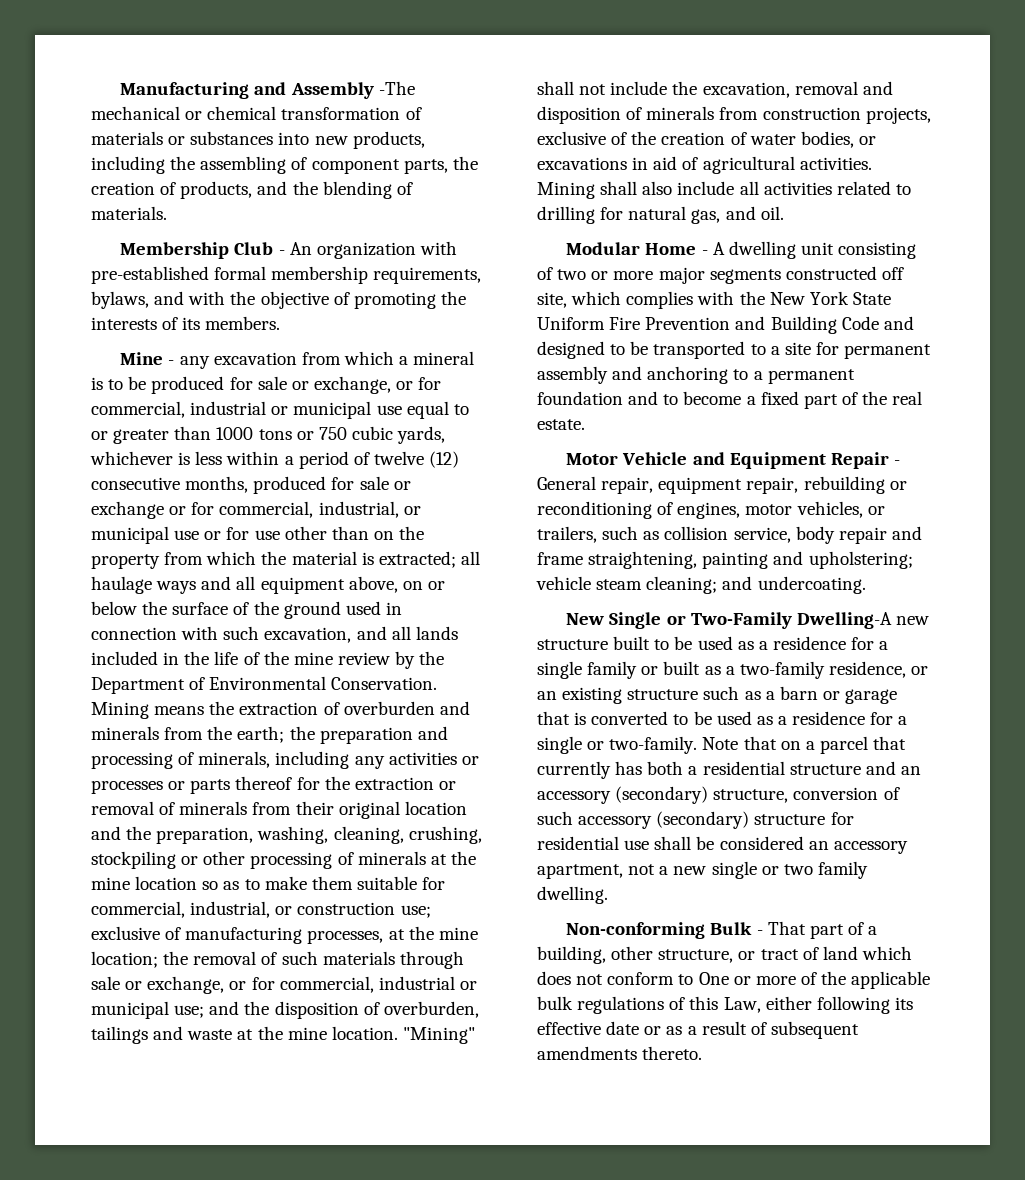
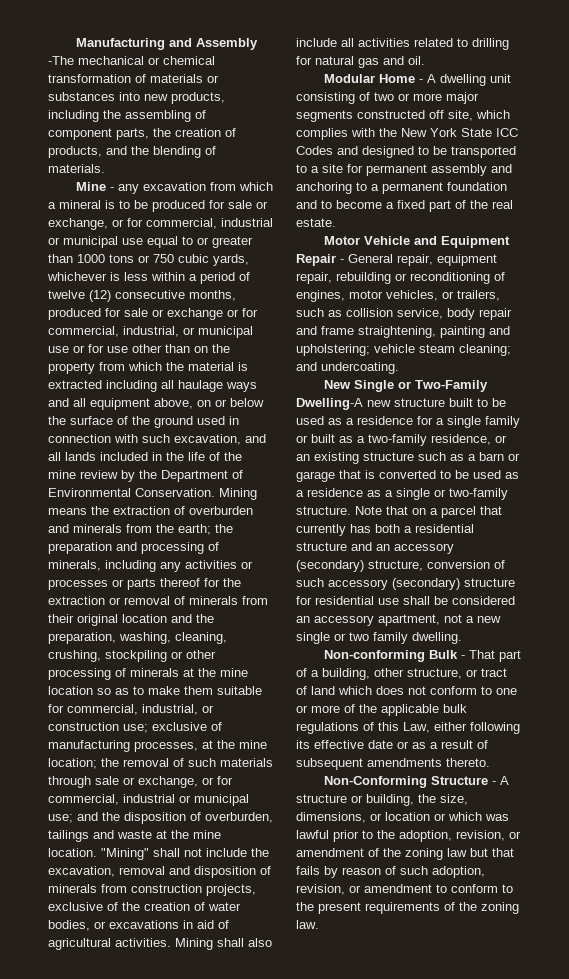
- Membership Club - An organization with pre-established formal membership requirements, bylaws, and with the objective of promoting the interests of its members.
- Mine - any excavation from which a mineral is to be produced for sale or exchange, or for commercial, industrial or municipal use equal to or greater than 1000 tons or 750 cubic yards, whichever is less within a period of twelve (12) consecutive months, produced for sale or exchange or for commercial, industrial, or municipal use or for use other than on the property from which the material is extracted; all haulage ways and all equipment above, on or below the surface of the ground used in connection with such excavation, and all lands included in the life of the mine review by the Department of Environmental Conservation.
+ Mine - any excavation from which a mineral is to be produced for sale or exchange, or for commercial, industrial or municipal use equal to or greater than 1000 tons or 750 cubic yards, whichever is less within a period of twelve (12) consecutive months, produced for sale or exchange or for commercial, industrial, or municipal use or for use other than on the property from which the material is extracted including all haulage ways and all equipment above, on or below the surface of the ground used in connection with such excavation, and all lands included in the life of the mine review by the Department of Environmental Conservation.
- Mining shall also include all activities related to drilling for natural gas, and oil.
+ Mining shall also include all activities related to drilling for natural gas and oil.
- Modular Home - A dwelling unit consisting of two or more major segments constructed off site, which complies with the New York State Uniform Fire Prevention and Building Code and designed to be transported to a site for permanent assembly and anchoring to a permanent foundation and to become a fixed part of the real estate.
+ Modular Home - A dwelling unit consisting of two or more major segments constructed off site, which complies with the New York State ICC Codes and designed to be transported to a site for permanent assembly and anchoring to a permanent foundation and to become a fixed part of the real estate.
- New Single or Two-Family Dwelling-A new structure built to be used as a residence for a single family or built as a two-family residence, or an existing structure such as a barn or garage that is converted to be used as a residence for a single or two-family.
+ New Single or Two-Family Dwelling-A new structure built to be used as a residence for a single family or built as a two-family residence, or an existing structure such as a barn or garage that is converted to be used as a residence as a single or two-family structure.
- Non-conforming Bulk - That part of a building, other structure, or tract of land which does not conform to One or more of the applicable bulk regulations of this Law, either following its effective date or as a result of subsequent amendments thereto.
+ Non-conforming Bulk - That part of a building, other structure, or tract of land which does not conform to one or more of the applicable bulk regulations of this Law, either following its effective date or as a result of subsequent amendments thereto.
+ Non-Conforming Structure - A structure or building, the size, dimensions, or location or which was lawful prior to the adoption, revision, or amendment of the zoning law but that fails by reason of such adoption, revision, or amendment to conform to the present requirements of the zoning law.

